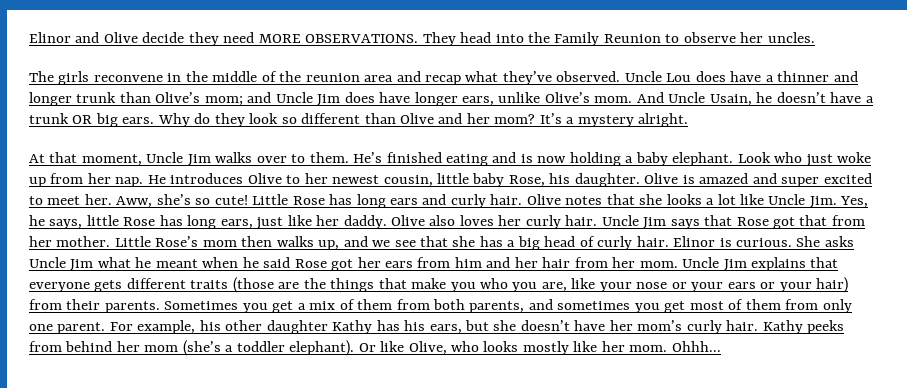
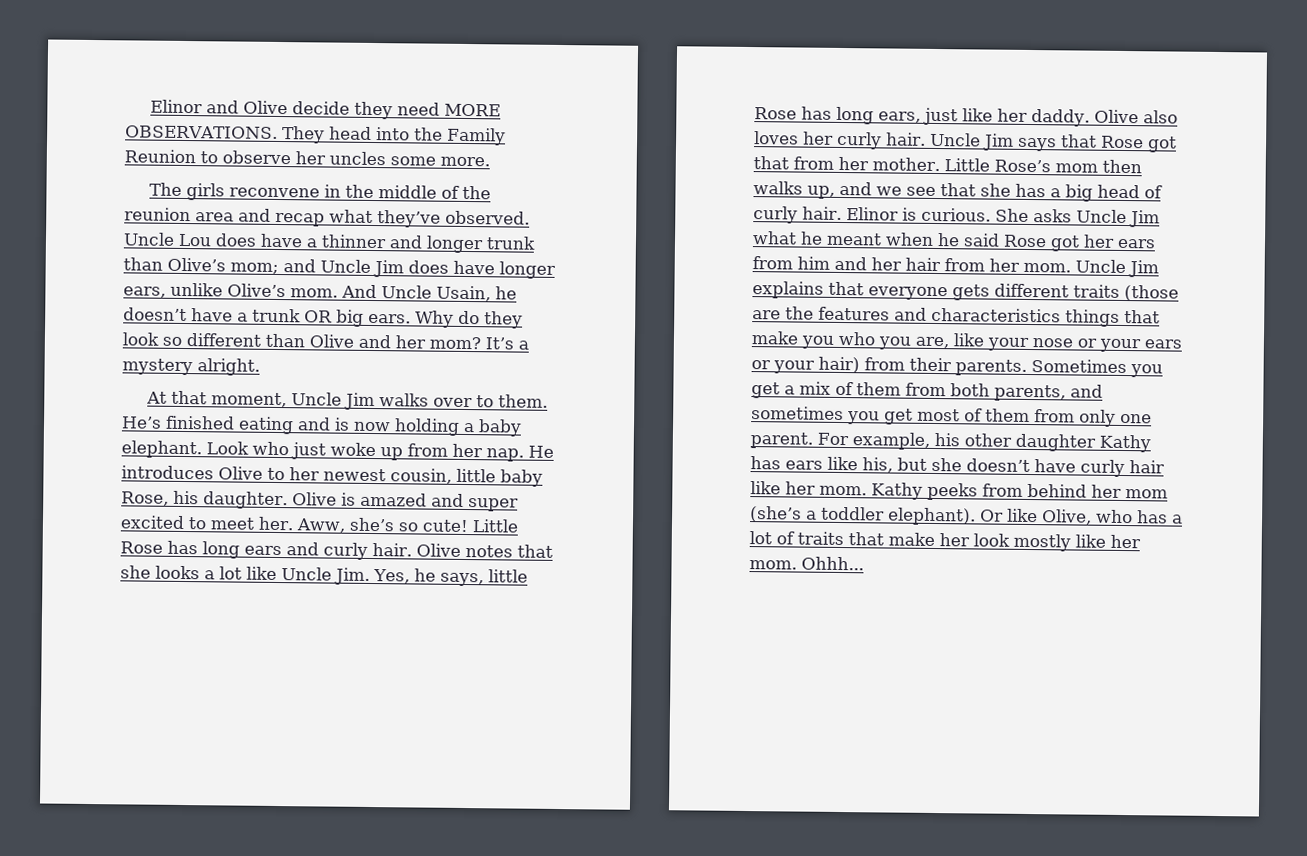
- They head into the Family Reunion to observe her uncles.
+ They head into the Family Reunion to observe her uncles some more.
- Uncle Jim explains that everyone gets different traits (those are the things that make you who you are, like your nose or your ears or your hair) from their parents.
+ Uncle Jim explains that everyone gets different traits (those are the features and characteristics things that make you who you are, like your nose or your ears or your hair) from their parents.
- For example, his other daughter Kathy has his ears, but she doesn’t have her mom’s curly hair.
+ For example, his other daughter Kathy has ears like his, but she doesn’t have curly hair like her mom.
- Or like Olive, who looks mostly like her mom.
+ Or like Olive, who has a lot of traits that make her look mostly like her mom.

